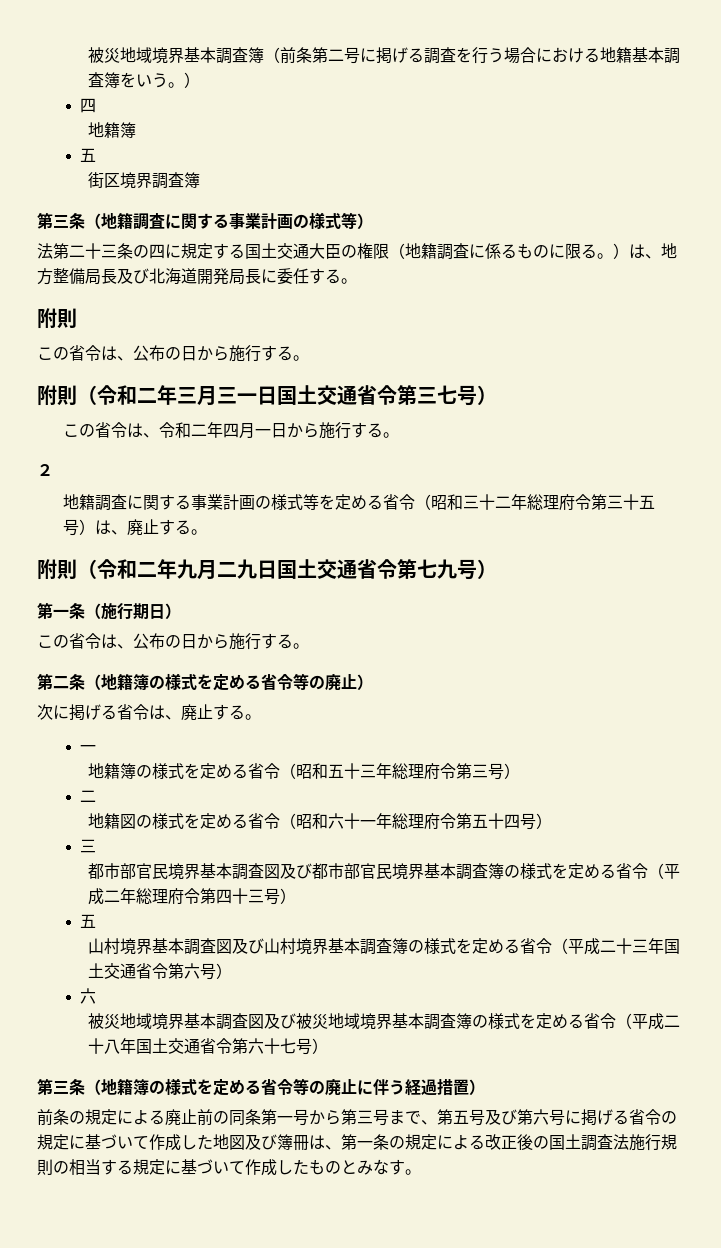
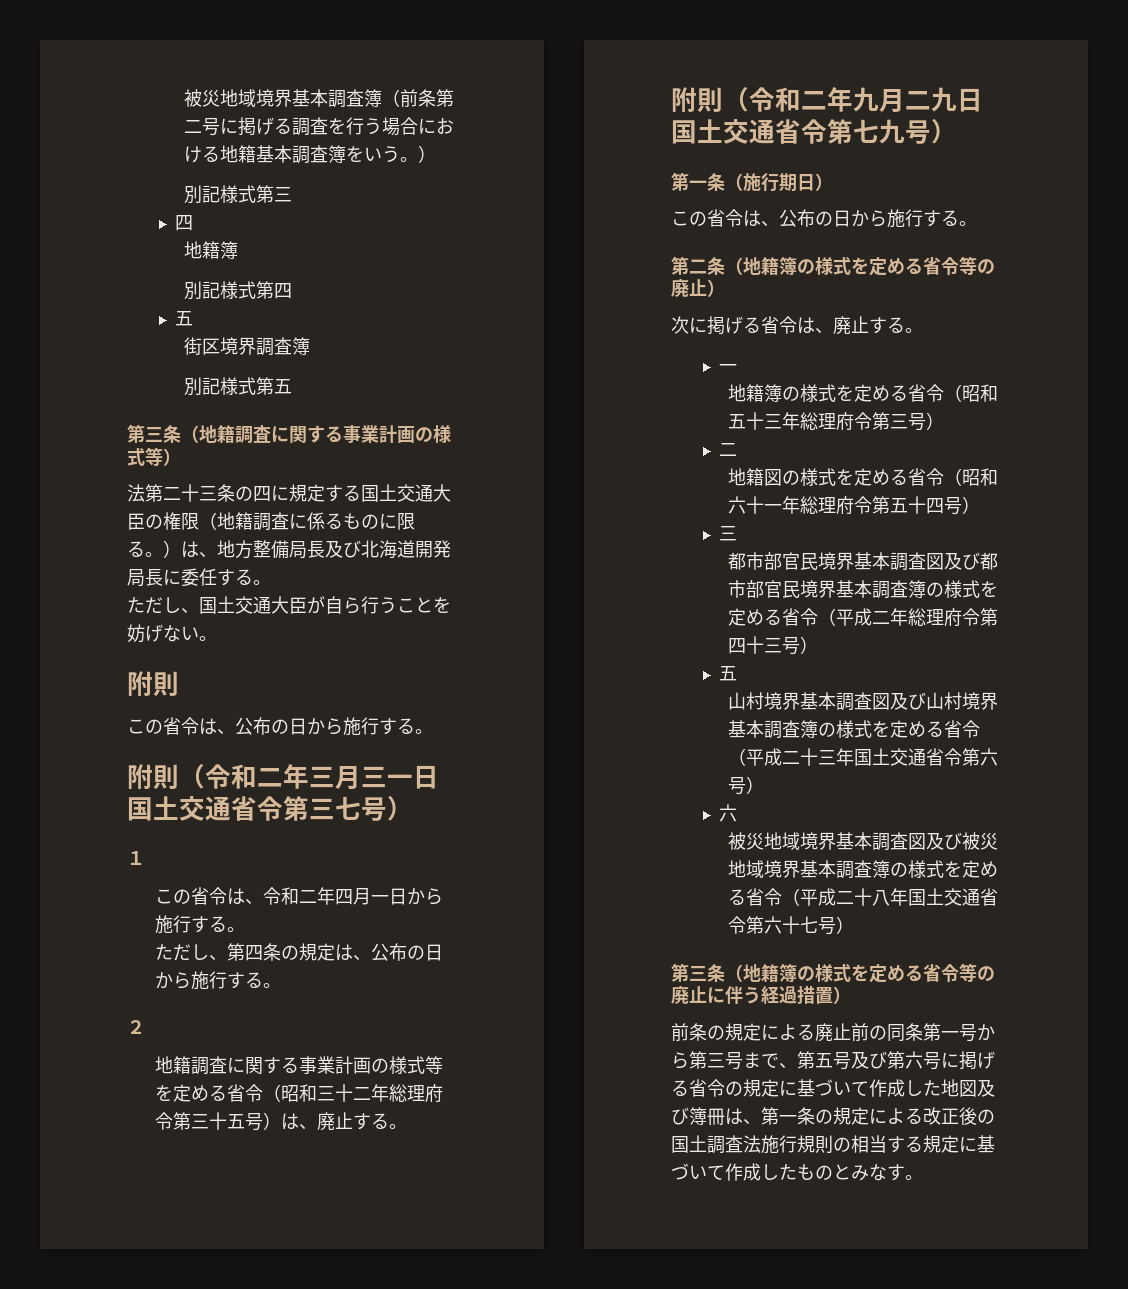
+ 別記様式第三
+ 別記様式第四
+ 別記様式第五
+ ただし、国土交通大臣が自ら行うことを妨げない。
+ １
+ ただし、第四条の規定は、公布の日から施行する。

